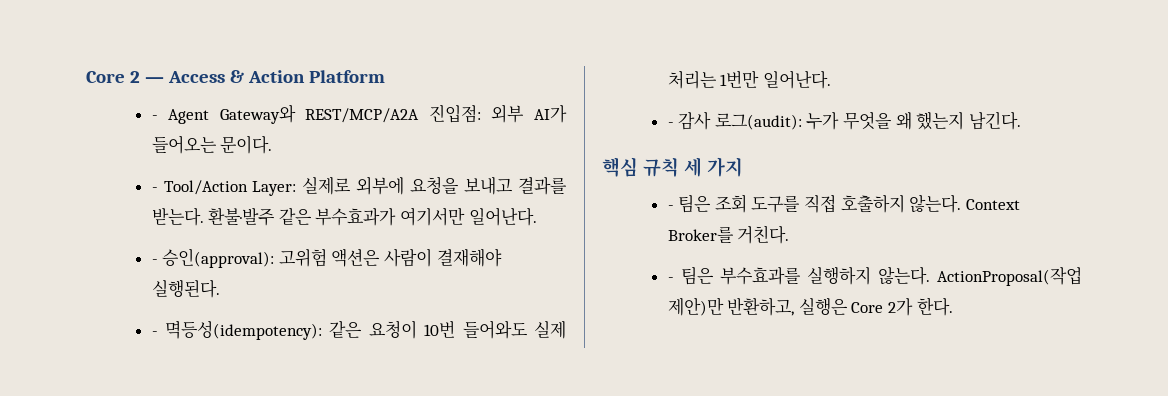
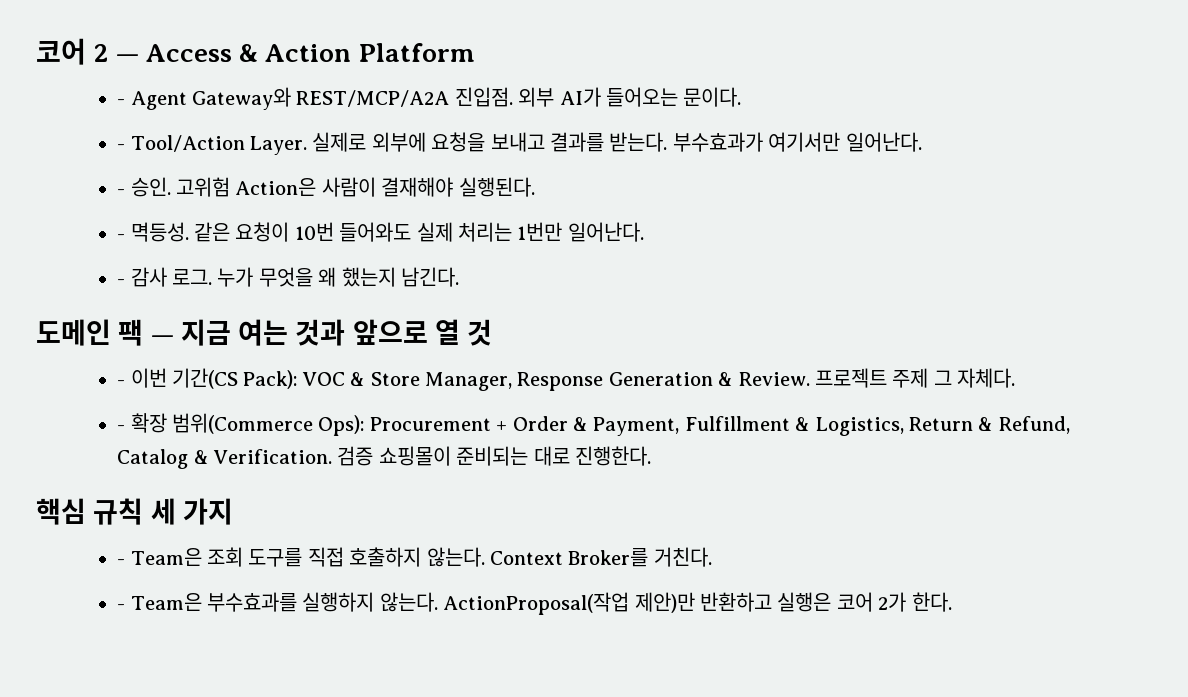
- Core 2 — Access & Action Platform
+ 코어 2 — Access & Action Platform
- - Agent Gateway와 REST/MCP/A2A 진입점: 외부 AI가 들어오는 문이다.
+ - Agent Gateway와 REST/MCP/A2A 진입점. 외부 AI가 들어오는 문이다.
- - Tool/Action Layer: 실제로 외부에 요청을 보내고 결과를 받는다.
+ - Tool/Action Layer. 실제로 외부에 요청을 보내고 결과를 받는다.
- 환불·발주 같은 부수효과가 여기서만 일어난다.
+ 부수효과가 여기서만 일어난다.
- - 승인(approval): 고위험 액션은 사람이 결재해야 실행된다.
+ - 승인. 고위험 Action은 사람이 결재해야 실행된다.
- - 멱등성(idempotency): 같은 요청이 10번 들어와도 실제 처리는 1번만 일어난다.
+ - 멱등성. 같은 요청이 10번 들어와도 실제 처리는 1번만 일어난다.
- - 감사 로그(audit): 누가 무엇을 왜 했는지 남긴다.
+ - 감사 로그. 누가 무엇을 왜 했는지 남긴다.
+ 도메인 팩 — 지금 여는 것과 앞으로 열 것
+ - 이번 기간(CS Pack): VOC & Store Manager, Response Generation & Review. 프로젝트 주제 그 자체다.
+ - 확장 범위(Commerce Ops): Procurement + Order & Payment, Fulfillment & Logistics, Return & Refund, Catalog & Verification. 검증 쇼핑몰이 준비되는 대로 진행한다.
- - 팀은 조회 도구를 직접 호출하지 않는다.
+ - Team은 조회 도구를 직접 호출하지 않는다.
- - 팀은 부수효과를 실행하지 않는다.
+ - Team은 부수효과를 실행하지 않는다.
- ActionProposal(작업 제안)만 반환하고, 실행은 Core 2가 한다.
+ ActionProposal(작업 제안)만 반환하고 실행은 코어 2가 한다.

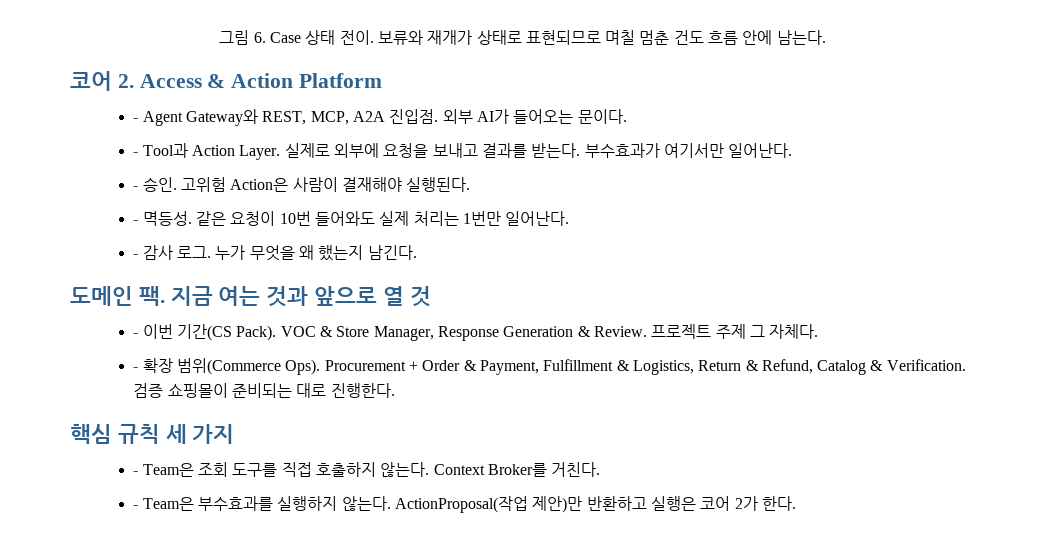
- 코어 2 — Access & Action Platform
+ 그림 6. Case 상태 전이. 보류와 재개가 상태로 표현되므로 며칠 멈춘 건도 흐름 안에 남는다.
+ 코어 2. Access & Action Platform
- - Agent Gateway와 REST/MCP/A2A 진입점.
+ - Agent Gateway와 REST, MCP, A2A 진입점.
- - Tool/Action Layer.
+ - Tool과 Action Layer.
- 도메인 팩 — 지금 여는 것과 앞으로 열 것
+ 도메인 팩. 지금 여는 것과 앞으로 열 것
- - 이번 기간(CS Pack): VOC & Store Manager, Response Generation & Review.
+ - 이번 기간(CS Pack). VOC & Store Manager, Response Generation & Review.
- - 확장 범위(Commerce Ops): Procurement + Order & Payment, Fulfillment & Logistics, Return & Refund, Catalog & Verification.
+ - 확장 범위(Commerce Ops). Procurement + Order & Payment, Fulfillment & Logistics, Return & Refund, Catalog & Verification.

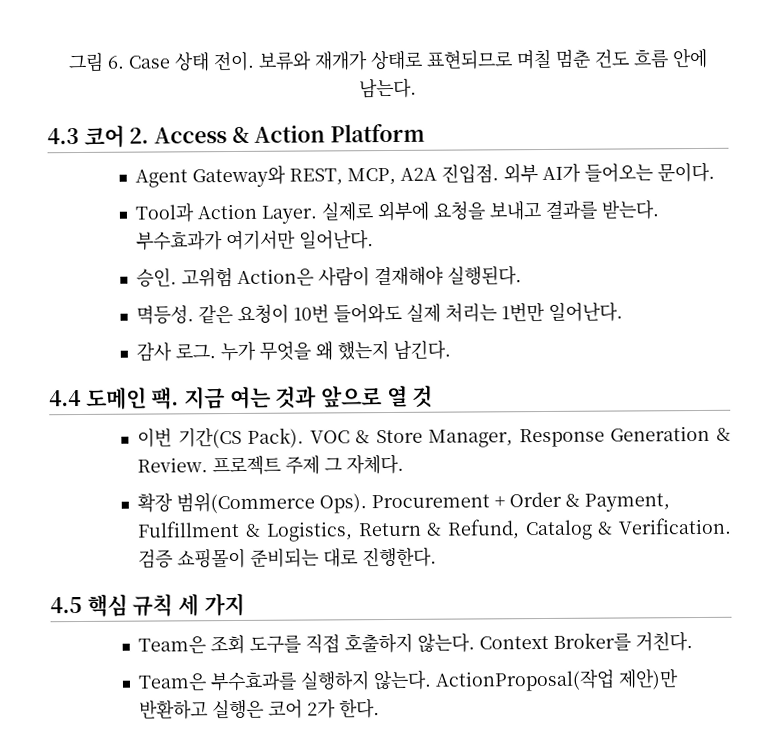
- 코어 2. Access & Action Platform
+ 4.3 코어 2. Access & Action Platform
- - Agent Gateway와 REST, MCP, A2A 진입점.
+ Agent Gateway와 REST, MCP, A2A 진입점.
- - Tool과 Action Layer.
+ Tool과 Action Layer.
- - 승인.
+ 승인.
- - 멱등성.
+ 멱등성.
- - 감사 로그.
+ 감사 로그.
- 도메인 팩.
+ 4.4 도메인 팩.
- - 이번 기간(CS Pack).
+ 이번 기간(CS Pack).
- - 확장 범위(Commerce Ops).
+ 확장 범위(Commerce Ops).
- 핵심 규칙 세 가지
+ 4.5 핵심 규칙 세 가지
- - Team은 조회 도구를 직접 호출하지 않는다.
+ Team은 조회 도구를 직접 호출하지 않는다.
- - Team은 부수효과를 실행하지 않는다.
+ Team은 부수효과를 실행하지 않는다.

